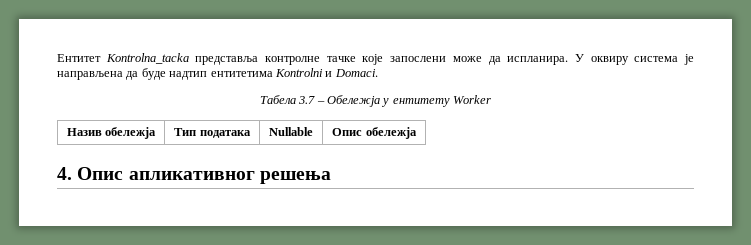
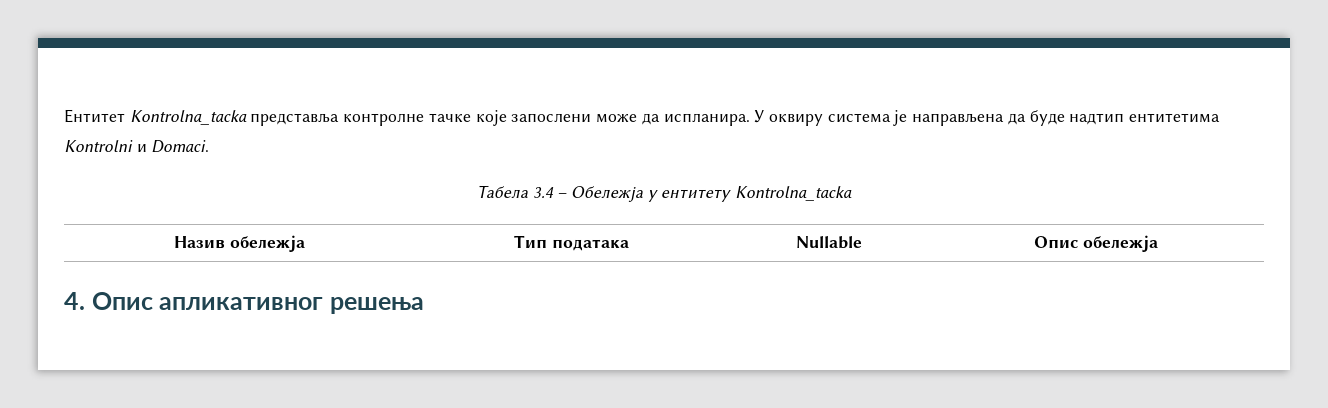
- Табела 3.7 – Обележја у ентитету Worker
+ Табела 3.4 – Обележја у ентитету Kontrolna_tacka

